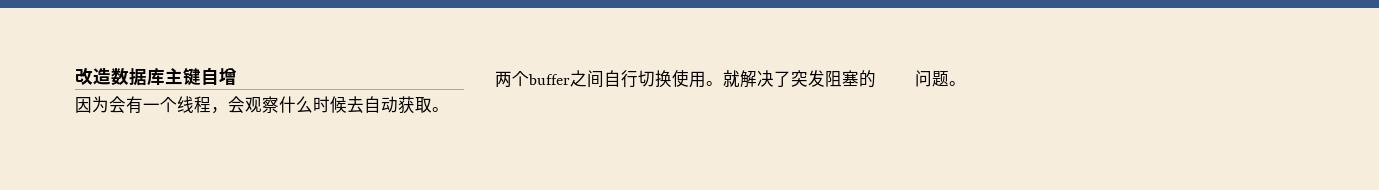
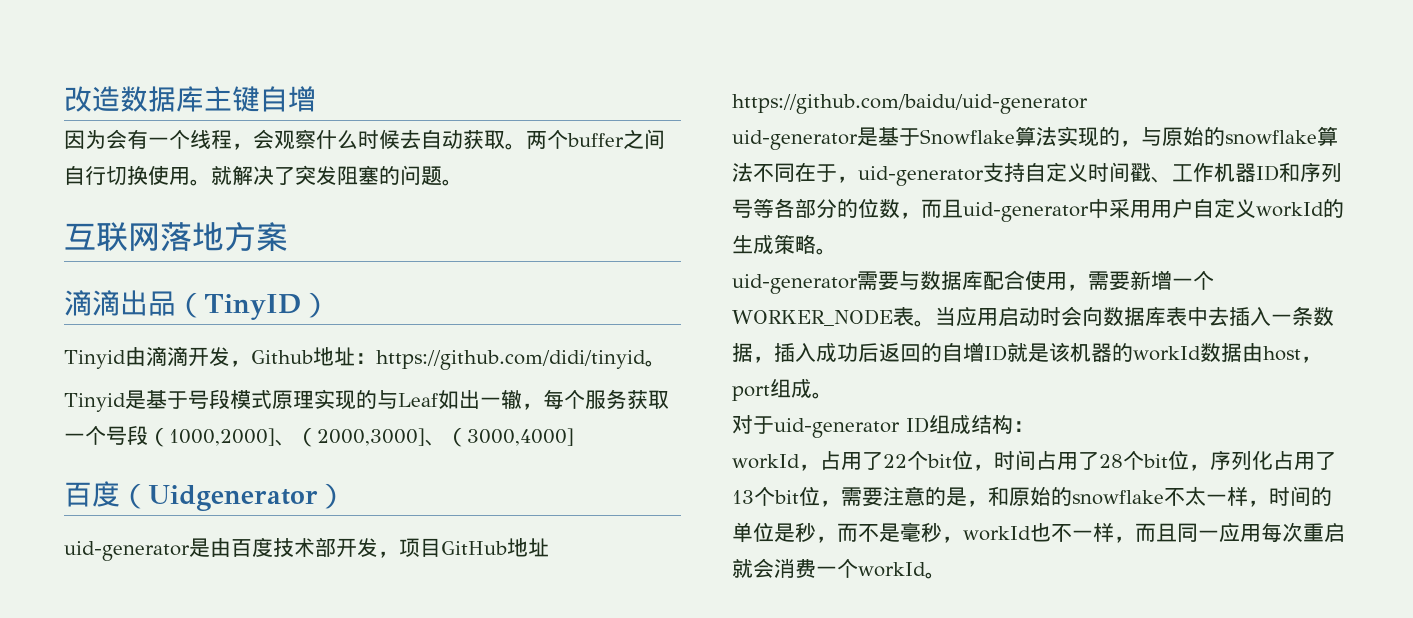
+ 互联网落地方案
+ 滴滴出品（TinyID）
+ Tinyid由滴滴开发，Github地址：https://github.com/didi/tinyid。
+ Tinyid是基于号段模式原理实现的与Leaf如出一辙，每个服务获取一个号段（1000,2000]、（2000,3000]、（3000,4000]
+ 百度（Uidgenerator）
+ uid-generator是由百度技术部开发，项目GitHub地址https://github.com/baidu/uid-generator
+ uid-generator是基于Snowflake算法实现的，与原始的snowflake算法不同在于，uid-generator支持自定义时间戳、工作机器ID和序列号等各部分的位数，而且uid-generator中采用用户自定义workId的生成策略。
+ uid-generator需要与数据库配合使用，需要新增一个WORKER_NODE表。当应用启动时会向数据库表中去插入一条数据，插入成功后返回的自增ID就是该机器的workId数据由host，port组成。
+ 对于uid-generator ID组成结构：
+ workId，占用了22个bit位，时间占用了28个bit位，序列化占用了13个bit位，需要注意的是，和原始的snowflake不太一样，时间的单位是秒，而不是毫秒，workId也不一样，而且同一应用每次重启就会消费一个workId。

